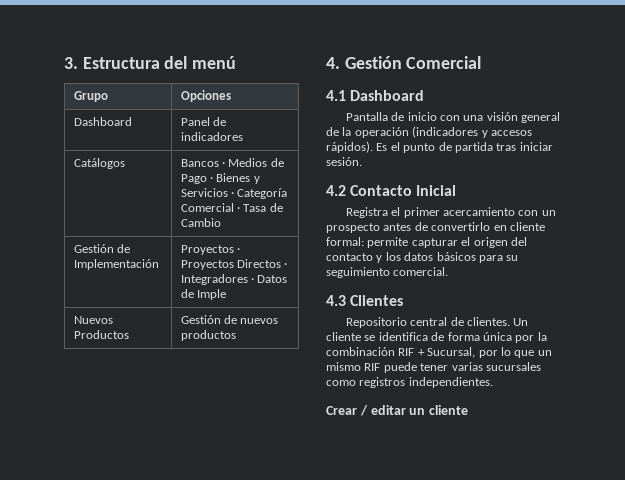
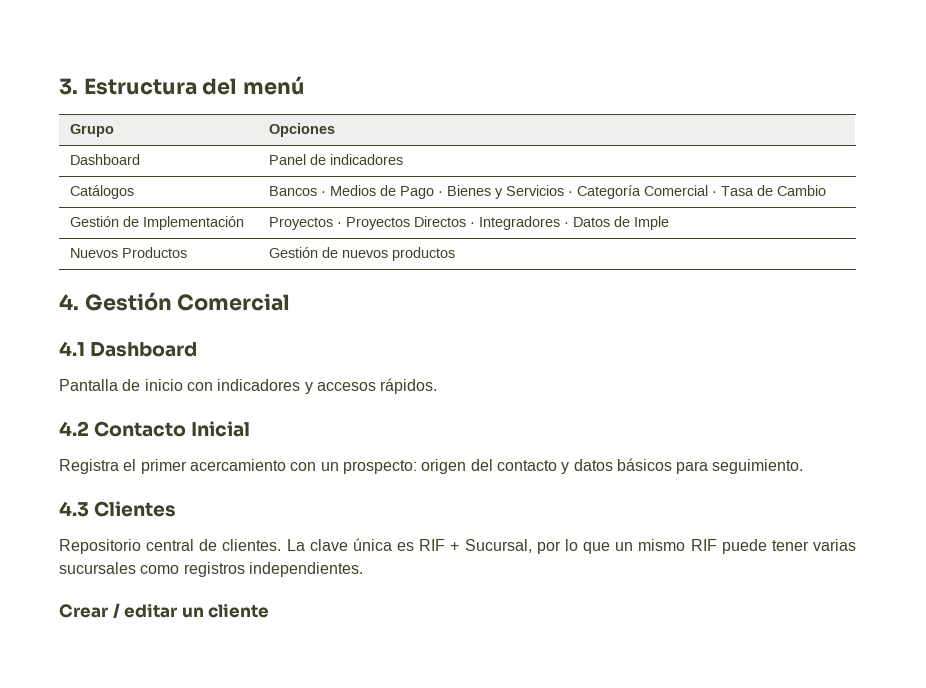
- Pantalla de inicio con una visión general de la operación (indicadores y accesos rápidos). Es el punto de partida tras iniciar sesión.
+ Pantalla de inicio con indicadores y accesos rápidos.
- Registra el primer acercamiento con un prospecto antes de convertirlo en cliente formal: permite capturar el origen del contacto y los datos básicos para su seguimiento comercial.
+ Registra el primer acercamiento con un prospecto: origen del contacto y datos básicos para seguimiento.
- Un cliente se identifica de forma única por la combinación RIF + Sucursal, por lo que un mismo RIF puede tener varias sucursales como registros independientes.
+ La clave única es RIF + Sucursal, por lo que un mismo RIF puede tener varias sucursales como registros independientes.

